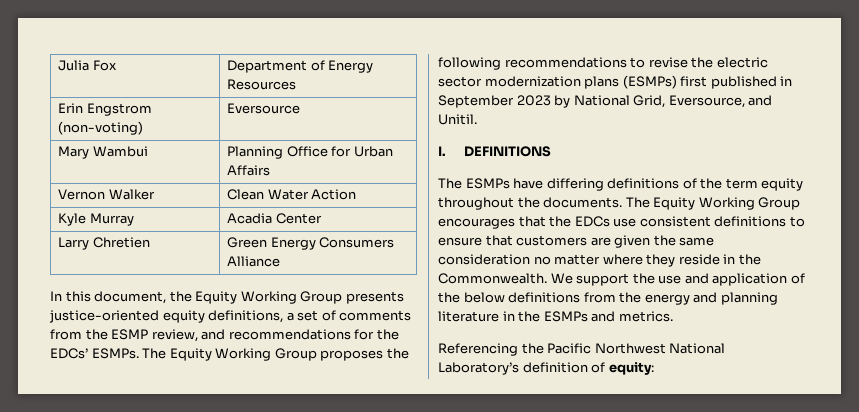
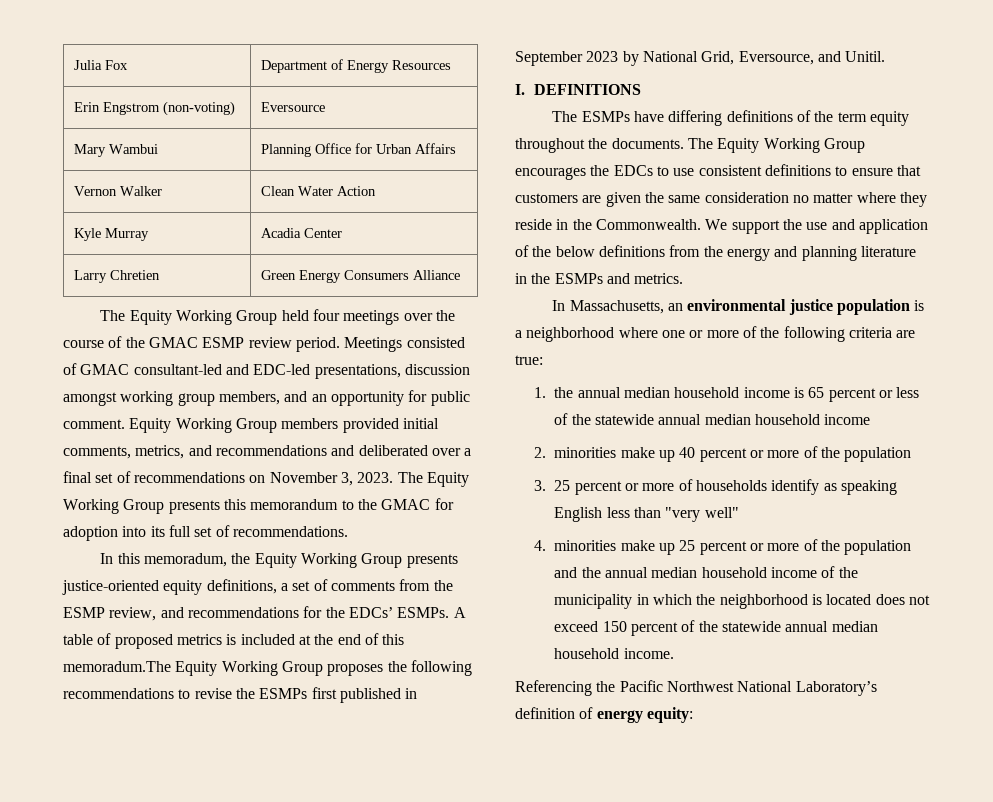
+ The Equity Working Group held four meetings over the course of the GMAC ESMP review period. Meetings consisted of GMAC consultant-led and EDC-led presentations, discussion amongst working group members, and an opportunity for public comment. Equity Working Group members provided initial comments, metrics, and recommendations and deliberated over a final set of recommendations on November 3, 2023. The Equity Working Group presents this memorandum to the GMAC for adoption into its full set of recommendations.
- In this document, the Equity Working Group presents justice-oriented equity definitions, a set of comments from the ESMP review, and recommendations for the EDCs’ ESMPs.
+ In this memoradum, the Equity Working Group presents justice-oriented equity definitions, a set of comments from the ESMP review, and recommendations for the EDCs’ ESMPs.
- The Equity Working Group proposes the following recommendations to revise the electric sector modernization plans (ESMPs) first published in September 2023 by National Grid, Eversource, and Unitil.
+ A table of proposed metrics is included at the end of this memoradum.The Equity Working Group proposes the following recommendations to revise the ESMPs first published in September 2023 by National Grid, Eversource, and Unitil.
- The Equity Working Group encourages that the EDCs use consistent definitions to ensure that customers are given the same consideration no matter where they reside in the Commonwealth.
+ The Equity Working Group encourages the EDCs to use consistent definitions to ensure that customers are given the same consideration no matter where they reside in the Commonwealth.
+ In Massachusetts, an environmental justice population is a neighborhood where one or more of the following criteria are true:
+ 1. the annual median household income is 65 percent or less of the statewide annual median household income
+ 2. minorities make up 40 percent or more of the population
+ 3. 25 percent or more of households identify as speaking English less than "very well"
+ 4. minorities make up 25 percent or more of the population and the annual median household income of the municipality in which the neighborhood is located does not exceed 150 percent of the statewide annual median household income.
- Referencing the Pacific Northwest National Laboratory’s definition of equity:
+ Referencing the Pacific Northwest National Laboratory’s definition of energy equity:

